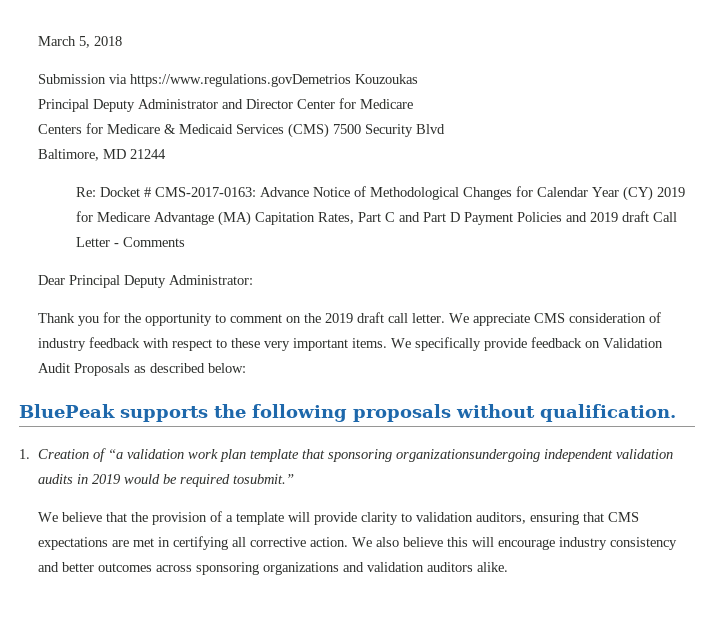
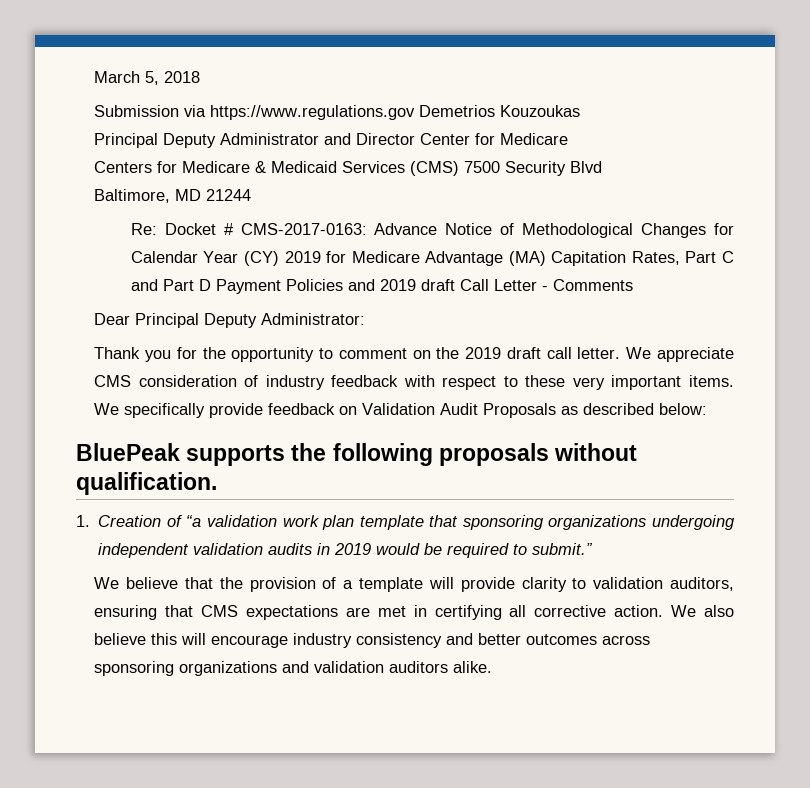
- Submission via https://www.regulations.govDemetrios Kouzoukas
+ Submission via https://www.regulations.gov Demetrios Kouzoukas
- 1. Creation of “a validation work plan template that sponsoring organizationsundergoing independent validation audits in 2019 would be required tosubmit.”
+ 1. Creation of “a validation work plan template that sponsoring organizations undergoing independent validation audits in 2019 would be required to submit.”

